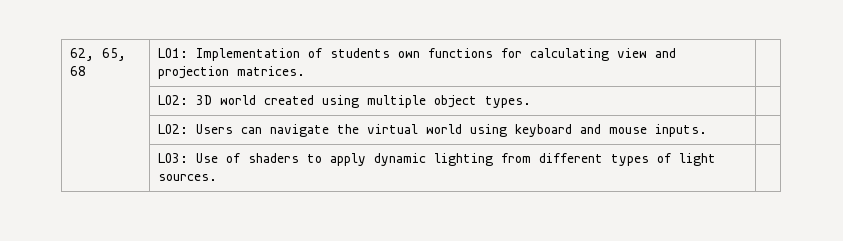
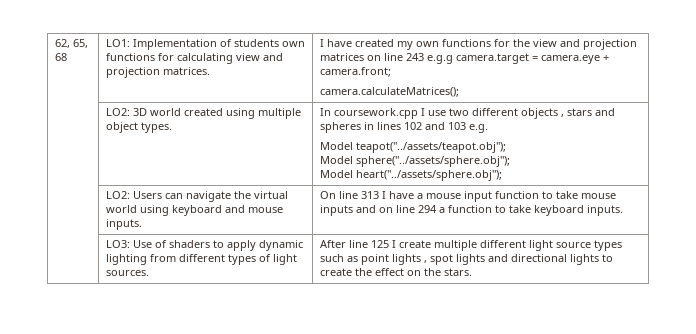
- 62, 65, 68 | LO1: Implementation of students own functions for calculating view and projection matrices. |
+ 62, 65, 68 | LO1: Implementation of students own functions for calculating view and projection matrices. | I have created my own functions for the view and projection matrices on line 243 e.g.g camera.target = camera.eye + camera.front;
+ camera.calculateMatrices();
- | LO2: 3D world created using multiple object types. |
+ | LO2: 3D world created using multiple object types. | In coursework.cpp I use two different objects , stars and spheres in lines 102 and 103 e.g.
+ Model teapot("../assets/teapot.obj");
+ Model sphere("../assets/sphere.obj");
+ Model heart("../assets/sphere.obj");
- | LO2: Users can navigate the virtual world using keyboard and mouse inputs. |
+ | LO2: Users can navigate the virtual world using keyboard and mouse inputs. | On line 313 I have a mouse input function to take mouse inputs and on line 294 a function to take keyboard inputs.
+ After line 125 I create multiple different light source types such as point lights , spot lights and directional lights to create the effect on the stars.

